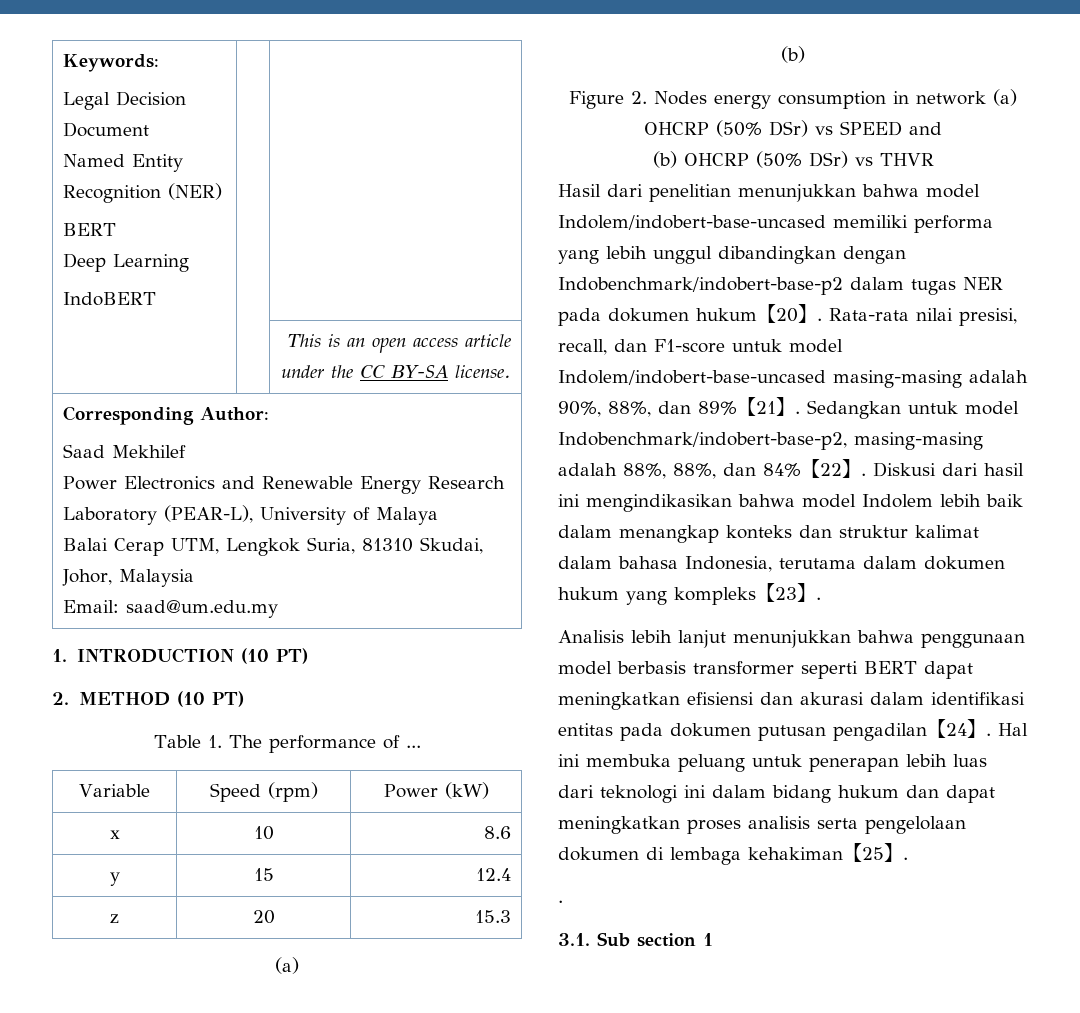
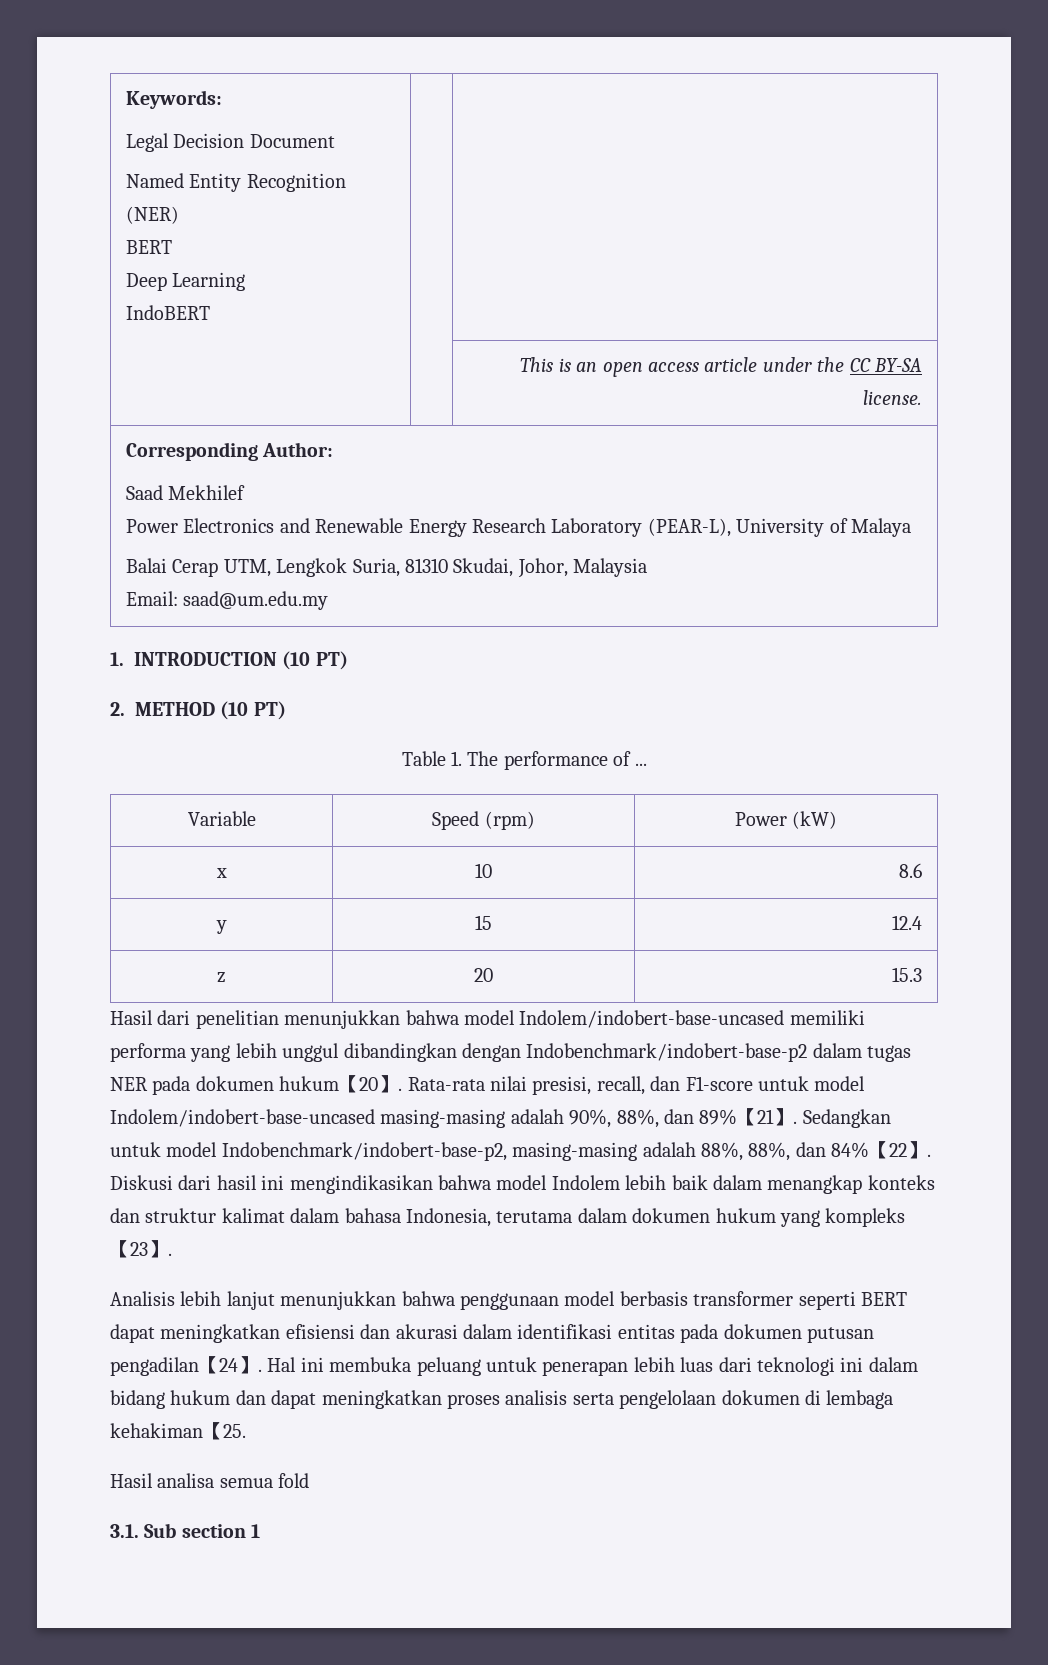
  z | 20 | 15.3
- (a)
- (b)
- Figure 2. Nodes energy consumption in network (a) OHCRP (50% DSr) vs SPEED and
- (b) OHCRP (50% DSr) vs THVR
- Hal ini membuka peluang untuk penerapan lebih luas dari teknologi ini dalam bidang hukum dan dapat meningkatkan proses analisis serta pengelolaan dokumen di lembaga kehakiman【25】.
- .
+ Hal ini membuka peluang untuk penerapan lebih luas dari teknologi ini dalam bidang hukum dan dapat meningkatkan proses analisis serta pengelolaan dokumen di lembaga kehakiman【25.
+ Hasil analisa semua fold

